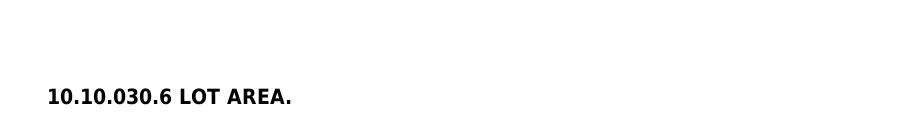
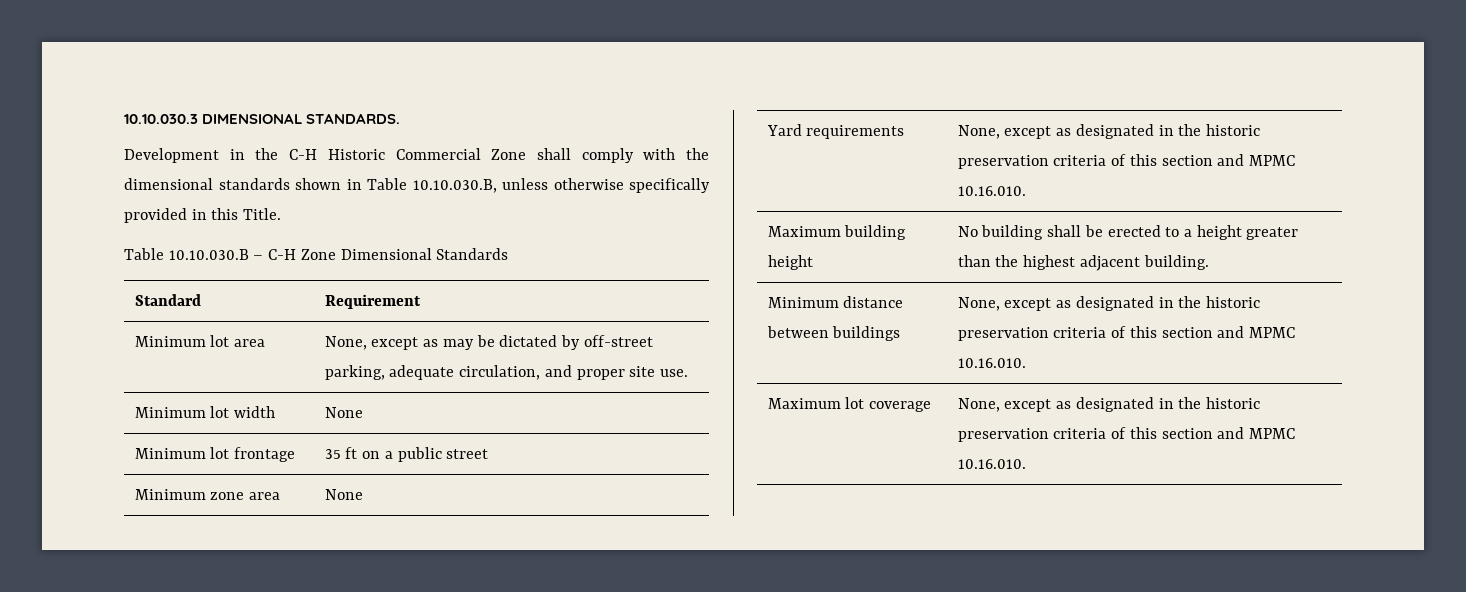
- 10.10.030.6 LOT AREA.
+ 10.10.030.3 DIMENSIONAL STANDARDS.
+ Development in the C-H Historic Commercial Zone shall comply with the dimensional standards shown in Table 10.10.030.B, unless otherwise specifically provided in this Title.
+ Table 10.10.030.B – C-H Zone Dimensional Standards
+ Standard | Requirement
+ Minimum lot area | None, except as may be dictated by off-street parking, adequate circulation, and proper site use.
+ Minimum lot width | None
+ Minimum lot frontage | 35 ft on a public street
+ Minimum zone area | None
+ Yard requirements | None, except as designated in the historic preservation criteria of this section and MPMC 10.16.010.
+ Maximum building height | No building shall be erected to a height greater than the highest adjacent building.
+ Minimum distance between buildings | None, except as designated in the historic preservation criteria of this section and MPMC 10.16.010.
+ Maximum lot coverage | None, except as designated in the historic preservation criteria of this section and MPMC 10.16.010.

